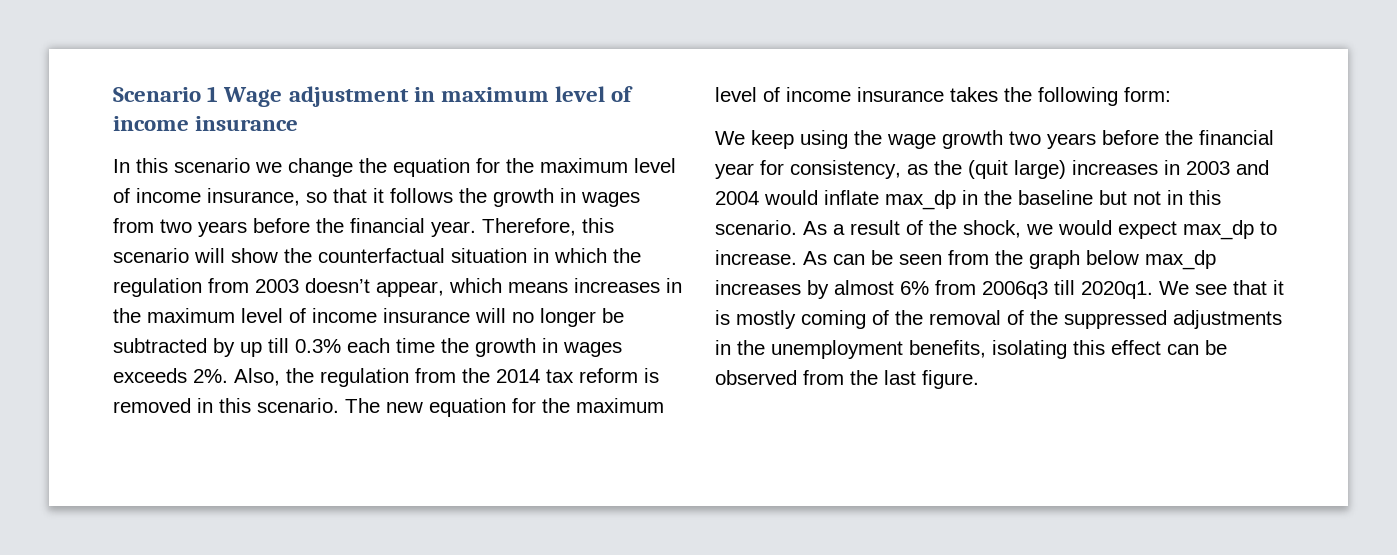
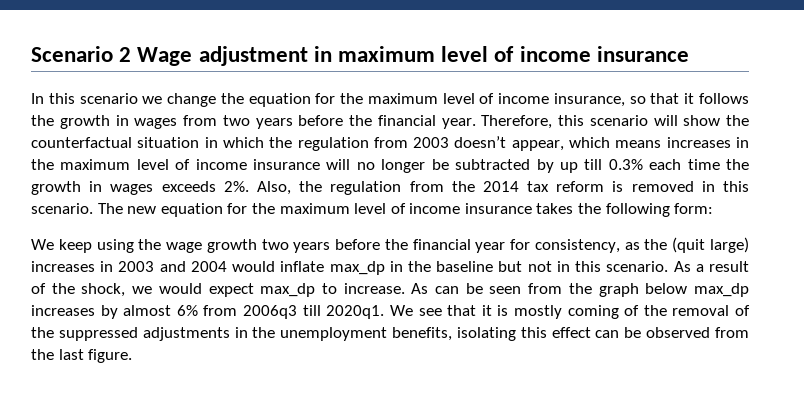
- Scenario 1 Wage adjustment in maximum level of income insurance
+ Scenario 2 Wage adjustment in maximum level of income insurance

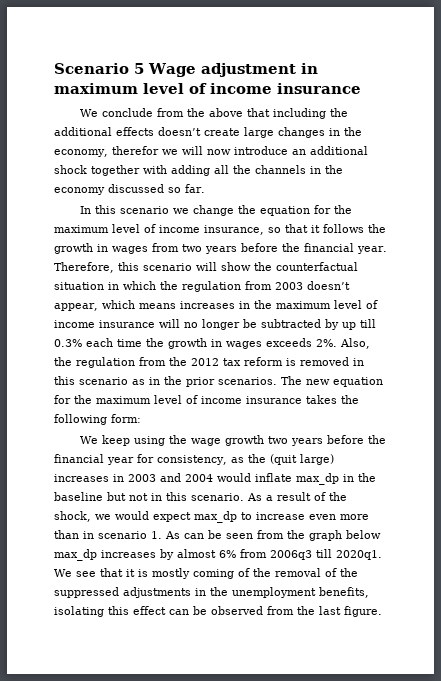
- Scenario 2 Wage adjustment in maximum level of income insurance
+ Scenario 5 Wage adjustment in maximum level of income insurance
+ We conclude from the above that including the additional effects doesn’t create large changes in the economy, therefor we will now introduce an additional shock together with adding all the channels in the economy discussed so far.
- Also, the regulation from the 2014 tax reform is removed in this scenario.
+ Also, the regulation from the 2012 tax reform is removed in this scenario as in the prior scenarios.
- As a result of the shock, we would expect max_dp to increase. As can be seen from the graph below max_dp increases by almost 6% from 2006q3 till 2020q1.
+ As a result of the shock, we would expect max_dp to increase even more than in scenario 1. As can be seen from the graph below max_dp increases by almost 6% from 2006q3 till 2020q1.

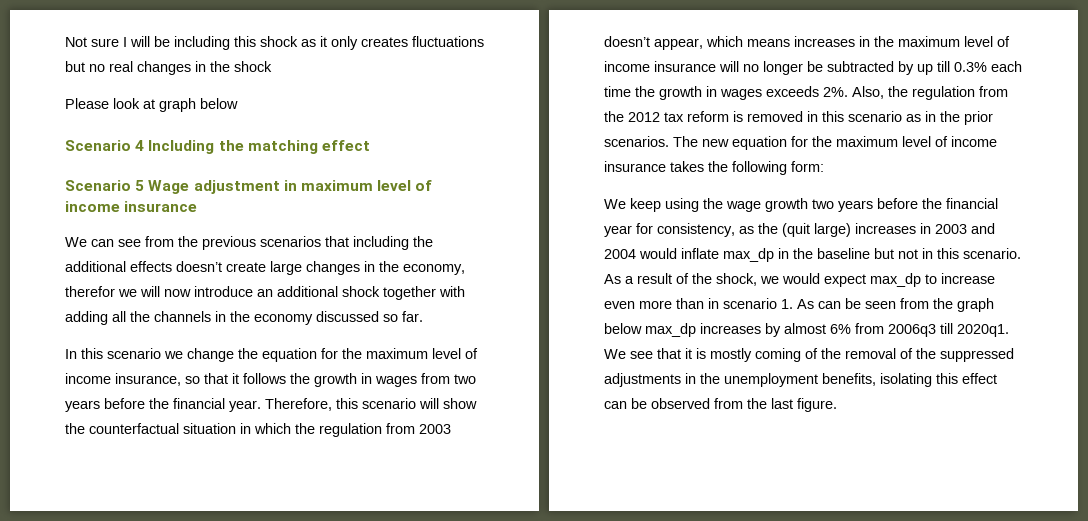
+ Not sure I will be including this shock as it only creates fluctuations but no real changes in the shock
+ Please look at graph below
+ Scenario 4 Including the matching effect
- We conclude from the above that including the additional effects doesn’t create large changes in the economy, therefor we will now introduce an additional shock together with adding all the channels in the economy discussed so far.
+ We can see from the previous scenarios that including the additional effects doesn’t create large changes in the economy, therefor we will now introduce an additional shock together with adding all the channels in the economy discussed so far.

